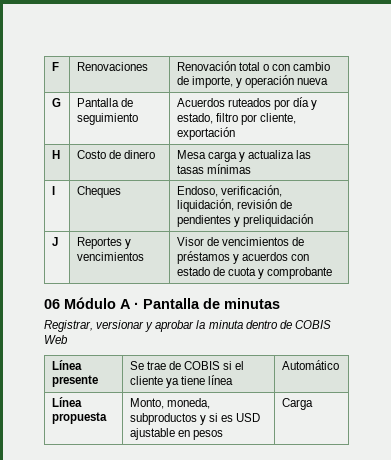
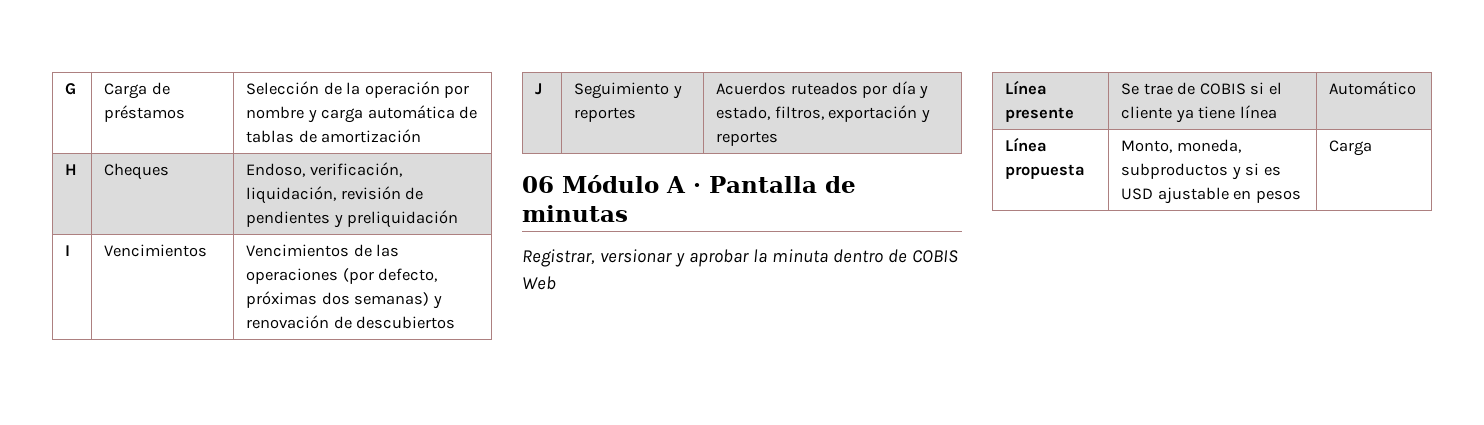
- F | Renovaciones | Renovación total o con cambio de importe, y operación nueva
- G | Pantalla de seguimiento | Acuerdos ruteados por día y estado, filtro por cliente, exportación
- H | Costo de dinero | Mesa carga y actualiza las tasas mínimas
- I | Cheques | Endoso, verificación, liquidación, revisión de pendientes y preliquidación
+ G | Carga de préstamos | Selección de la operación por nombre y carga automática de tablas de amortización
+ H | Cheques | Endoso, verificación, liquidación, revisión de pendientes y preliquidación
- J | Reportes y vencimientos | Visor de vencimientos de préstamos y acuerdos con estado de cuota y comprobante
+ I | Vencimientos | Vencimientos de las operaciones (por defecto, próximas dos semanas) y renovación de descubiertos
+ J | Seguimiento y reportes | Acuerdos ruteados por día y estado, filtros, exportación y reportes

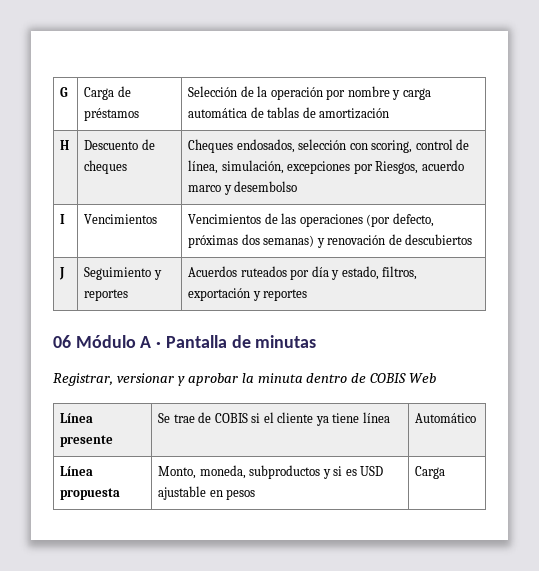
- H | Cheques | Endoso, verificación, liquidación, revisión de pendientes y preliquidación
+ H | Descuento de cheques | Cheques endosados, selección con scoring, control de línea, simulación, excepciones por Riesgos, acuerdo marco y desembolso

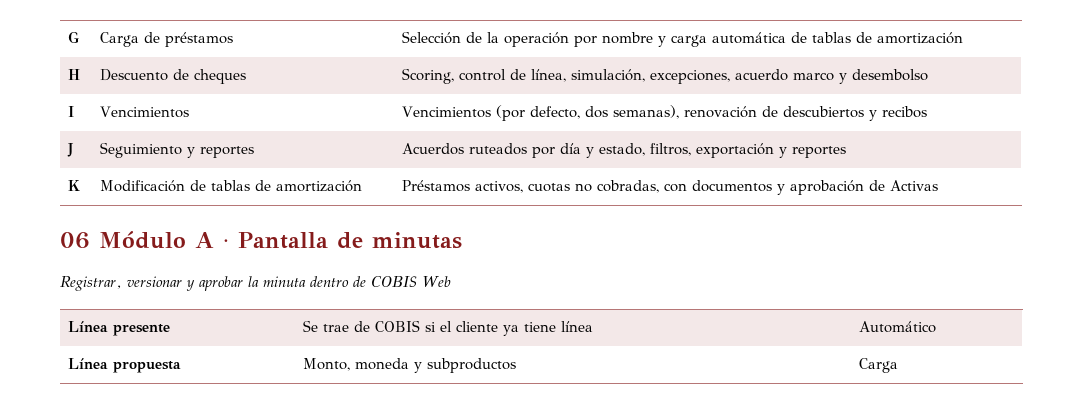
- H | Descuento de cheques | Cheques endosados, selección con scoring, control de línea, simulación, excepciones por Riesgos, acuerdo marco y desembolso
+ H | Descuento de cheques | Scoring, control de línea, simulación, excepciones, acuerdo marco y desembolso
- I | Vencimientos | Vencimientos de las operaciones (por defecto, próximas dos semanas) y renovación de descubiertos
+ I | Vencimientos | Vencimientos (por defecto, dos semanas), renovación de descubiertos y recibos
+ K | Modificación de tablas de amortización | Préstamos activos, cuotas no cobradas, con documentos y aprobación de Activas
- Línea propuesta | Monto, moneda, subproductos y si es USD ajustable en pesos | Carga
+ Línea propuesta | Monto, moneda y subproductos | Carga

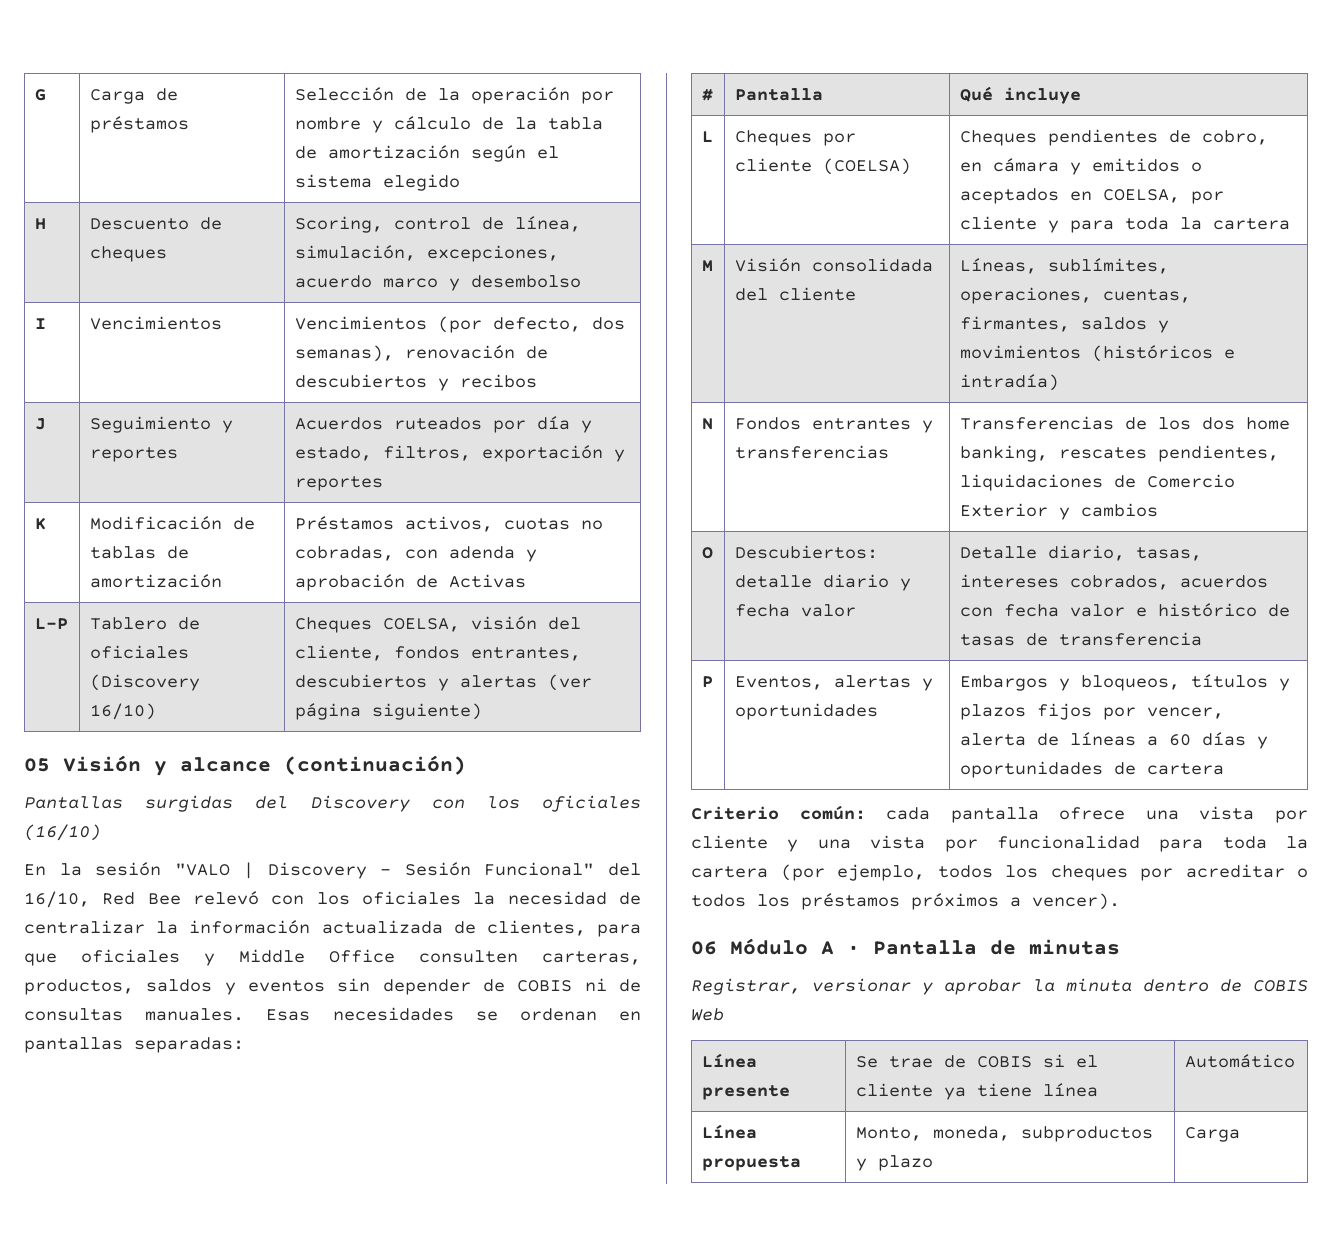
- G | Carga de préstamos | Selección de la operación por nombre y carga automática de tablas de amortización
+ G | Carga de préstamos | Selección de la operación por nombre y cálculo de la tabla de amortización según el sistema elegido
- K | Modificación de tablas de amortización | Préstamos activos, cuotas no cobradas, con documentos y aprobación de Activas
+ K | Modificación de tablas de amortización | Préstamos activos, cuotas no cobradas, con adenda y aprobación de Activas
+ L–P | Tablero de oficiales (Discovery 16/10) | Cheques COELSA, visión del cliente, fondos entrantes, descubiertos y alertas (ver página siguiente)
+ 05 Visión y alcance (continuación)
+ Pantallas surgidas del Discovery con los oficiales (16/10)
+ En la sesión "VALO | Discovery - Sesión Funcional" del 16/10, Red Bee relevó con los oficiales la necesidad de centralizar la información actualizada de clientes, para que oficiales y Middle Office consulten carteras, productos, saldos y eventos sin depender de COBIS ni de consultas manuales. Esas necesidades se ordenan en pantallas separadas:
+ # | Pantalla | Qué incluye
+ L | Cheques por cliente (COELSA) | Cheques pendientes de cobro, en cámara y emitidos o aceptados en COELSA, por cliente y para toda la cartera
+ M | Visión consolidada del cliente | Líneas, sublímites, operaciones, cuentas, firmantes, saldos y movimientos (históricos e intradía)
+ N | Fondos entrantes y transferencias | Transferencias de los dos home banking, rescates pendientes, liquidaciones de Comercio Exterior y cambios
+ O | Descubiertos: detalle diario y fecha valor | Detalle diario, tasas, intereses cobrados, acuerdos con fecha valor e histórico de tasas de transferencia
+ P | Eventos, alertas y oportunidades | Embargos y bloqueos, títulos y plazos fijos por vencer, alerta de líneas a 60 días y oportunidades de cartera
+ Criterio común: cada pantalla ofrece una vista por cliente y una vista por funcionalidad para toda la cartera (por ejemplo, todos los cheques por acreditar o todos los préstamos próximos a vencer).
- Línea propuesta | Monto, moneda y subproductos | Carga
+ Línea propuesta | Monto, moneda, subproductos y plazo | Carga

